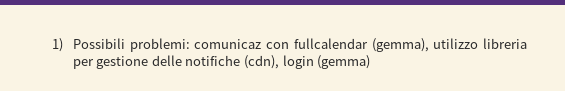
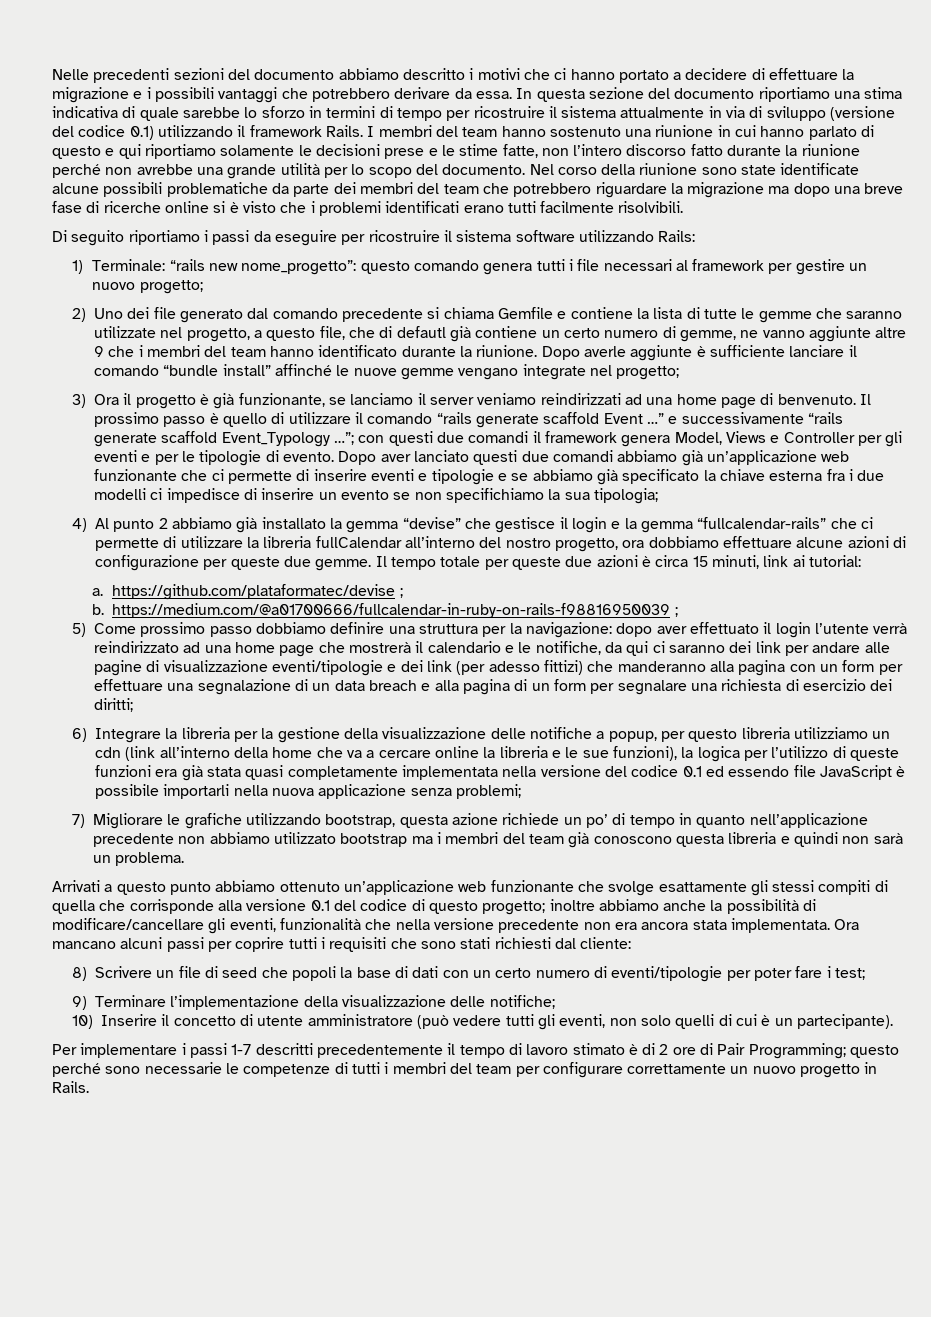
- 1) Possibili problemi: comunicaz con fullcalendar (gemma), utilizzo libreria per gestione delle notifiche (cdn), login (gemma)
+ Nelle precedenti sezioni del documento abbiamo descritto i motivi che ci hanno portato a decidere di effettuare la migrazione e i possibili vantaggi che potrebbero derivare da essa. In questa sezione del documento riportiamo una stima indicativa di quale sarebbe lo sforzo in termini di tempo per ricostruire il sistema attualmente in via di sviluppo (versione del codice 0.1) utilizzando il framework Rails. I membri del team hanno sostenuto una riunione in cui hanno parlato di questo e qui riportiamo solamente le decisioni prese e le stime fatte, non l’intero discorso fatto durante la riunione perché non avrebbe una grande utilità per lo scopo del documento. Nel corso della riunione sono state identificate alcune possibili problematiche da parte dei membri del team che potrebbero riguardare la migrazione ma dopo una breve fase di ricerche online si è visto che i problemi identificati erano tutti facilmente risolvibili.
+ Di seguito riportiamo i passi da eseguire per ricostruire il sistema software utilizzando Rails:
+ 1) Terminale: “rails new nome_progetto”: questo comando genera tutti i file necessari al framework per gestire un nuovo progetto;
+ 2) Uno dei file generato dal comando precedente si chiama Gemfile e contiene la lista di tutte le gemme che saranno utilizzate nel progetto, a questo file, che di defautl già contiene un certo numero di gemme, ne vanno aggiunte altre 9 che i membri del team hanno identificato durante la riunione. Dopo averle aggiunte è sufficiente lanciare il comando “bundle install” affinché le nuove gemme vengano integrate nel progetto;
+ 3) Ora il progetto è già funzionante, se lanciamo il server veniamo reindirizzati ad una home page di benvenuto. Il prossimo passo è quello di utilizzare il comando “rails generate scaffold Event …” e successivamente “rails generate scaffold Event_Typology …”; con questi due comandi il framework genera Model, Views e Controller per gli eventi e per le tipologie di evento. Dopo aver lanciato questi due comandi abbiamo già un’applicazione web funzionante che ci permette di inserire eventi e tipologie e se abbiamo già specificato la chiave esterna fra i due modelli ci impedisce di inserire un evento se non specifichiamo la sua tipologia;
+ 4) Al punto 2 abbiamo già installato la gemma “devise” che gestisce il login e la gemma “fullcalendar-rails” che ci permette di utilizzare la libreria fullCalendar all’interno del nostro progetto, ora dobbiamo effettuare alcune azioni di configurazione per queste due gemme. Il tempo totale per queste due azioni è circa 15 minuti, link ai tutorial:
+ a. https://github.com/plataformatec/devise ;
+ b. https://medium.com/@a01700666/fullcalendar-in-ruby-on-rails-f98816950039 ;
+ 5) Come prossimo passo dobbiamo definire una struttura per la navigazione: dopo aver effettuato il login l’utente verrà reindirizzato ad una home page che mostrerà il calendario e le notifiche, da qui ci saranno dei link per andare alle pagine di visualizzazione eventi/tipologie e dei link (per adesso fittizi) che manderanno alla pagina con un form per effettuare una segnalazione di un data breach e alla pagina di un form per segnalare una richiesta di esercizio dei diritti;
+ 6) Integrare la libreria per la gestione della visualizzazione delle notifiche a popup, per questo libreria utilizziamo un cdn (link all’interno della home che va a cercare online la libreria e le sue funzioni), la logica per l’utilizzo di queste funzioni era già stata quasi completamente implementata nella versione del codice 0.1 ed essendo file JavaScript è possibile importarli nella nuova applicazione senza problemi;
+ 7) Migliorare le grafiche utilizzando bootstrap, questa azione richiede un po’ di tempo in quanto nell’applicazione precedente non abbiamo utilizzato bootstrap ma i membri del team già conoscono questa libreria e quindi non sarà un problema.
+ Arrivati a questo punto abbiamo ottenuto un’applicazione web funzionante che svolge esattamente gli stessi compiti di quella che corrisponde alla versione 0.1 del codice di questo progetto; inoltre abbiamo anche la possibilità di modificare/cancellare gli eventi, funzionalità che nella versione precedente non era ancora stata implementata. Ora mancano alcuni passi per coprire tutti i requisiti che sono stati richiesti dal cliente:
+ 8) Scrivere un file di seed che popoli la base di dati con un certo numero di eventi/tipologie per poter fare i test;
+ 9) Terminare l’implementazione della visualizzazione delle notifiche;
+ 10) Inserire il concetto di utente amministratore (può vedere tutti gli eventi, non solo quelli di cui è un partecipante).
+ Per implementare i passi 1-7 descritti precedentemente il tempo di lavoro stimato è di 2 ore di Pair Programming; questo perché sono necessarie le competenze di tutti i membri del team per configurare correttamente un nuovo progetto in Rails.

